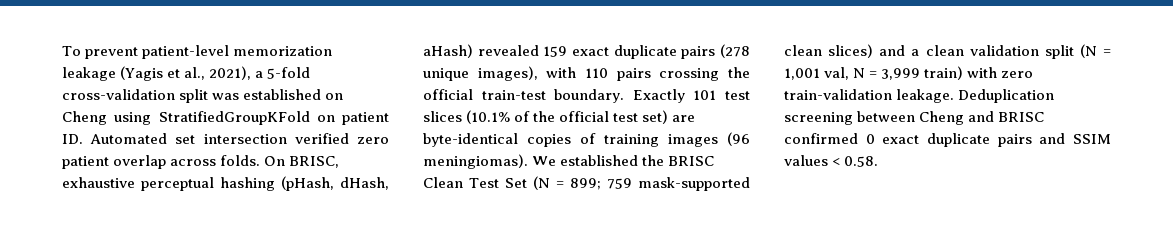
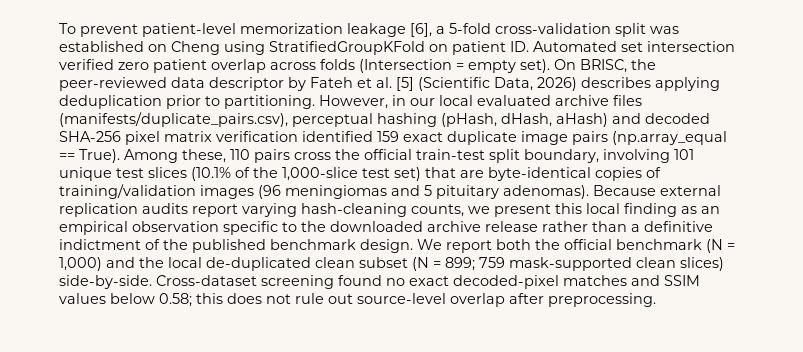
- To prevent patient-level memorization leakage (Yagis et al., 2021), a 5-fold cross-validation split was established on Cheng using StratifiedGroupKFold on patient ID. Automated set intersection verified zero patient overlap across folds. On BRISC, exhaustive perceptual hashing (pHash, dHash, aHash) revealed 159 exact duplicate pairs (278 unique images), with 110 pairs crossing the official train-test boundary. Exactly 101 test slices (10.1% of the official test set) are byte-identical copies of training images (96 meningiomas). We established the BRISC Clean Test Set (N = 899; 759 mask-supported clean slices) and a clean validation split (N = 1,001 val, N = 3,999 train) with zero train-validation leakage. Deduplication screening between Cheng and BRISC confirmed 0 exact duplicate pairs and SSIM values < 0.58.
+ To prevent patient-level memorization leakage [6], a 5-fold cross-validation split was established on Cheng using StratifiedGroupKFold on patient ID. Automated set intersection verified zero patient overlap across folds (Intersection = empty set). On BRISC, the peer-reviewed data descriptor by Fateh et al. [5] (Scientific Data, 2026) describes applying deduplication prior to partitioning. However, in our local evaluated archive files (manifests/duplicate_pairs.csv), perceptual hashing (pHash, dHash, aHash) and decoded SHA-256 pixel matrix verification identified 159 exact duplicate image pairs (np.array_equal == True). Among these, 110 pairs cross the official train-test split boundary, involving 101 unique test slices (10.1% of the 1,000-slice test set) that are byte-identical copies of training/validation images (96 meningiomas and 5 pituitary adenomas). Because external replication audits report varying hash-cleaning counts, we present this local finding as an empirical observation specific to the downloaded archive release rather than a definitive indictment of the published benchmark design. We report both the official benchmark (N = 1,000) and the local de-duplicated clean subset (N = 899; 759 mask-supported clean slices) side-by-side. Cross-dataset screening found no exact decoded-pixel matches and SSIM values below 0.58; this does not rule out source-level overlap after preprocessing.

